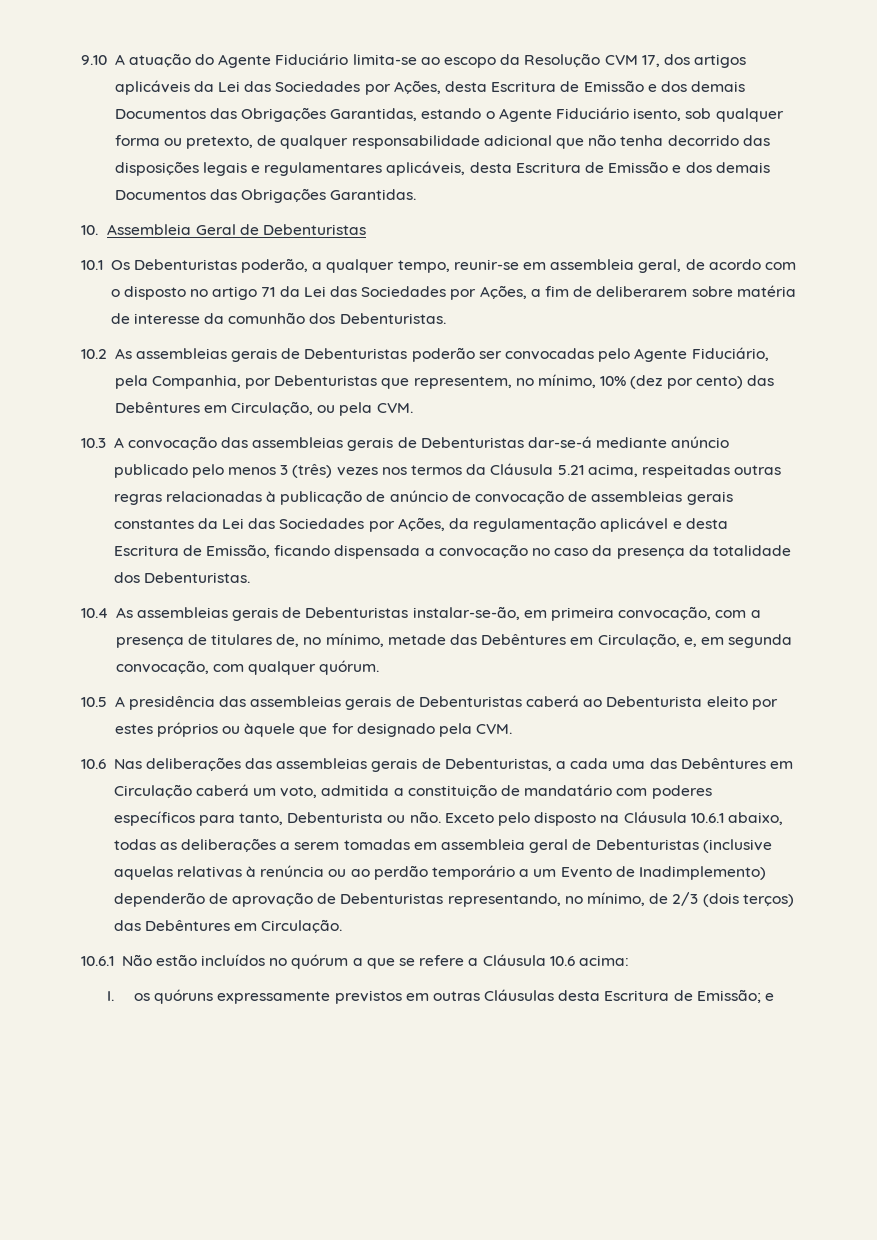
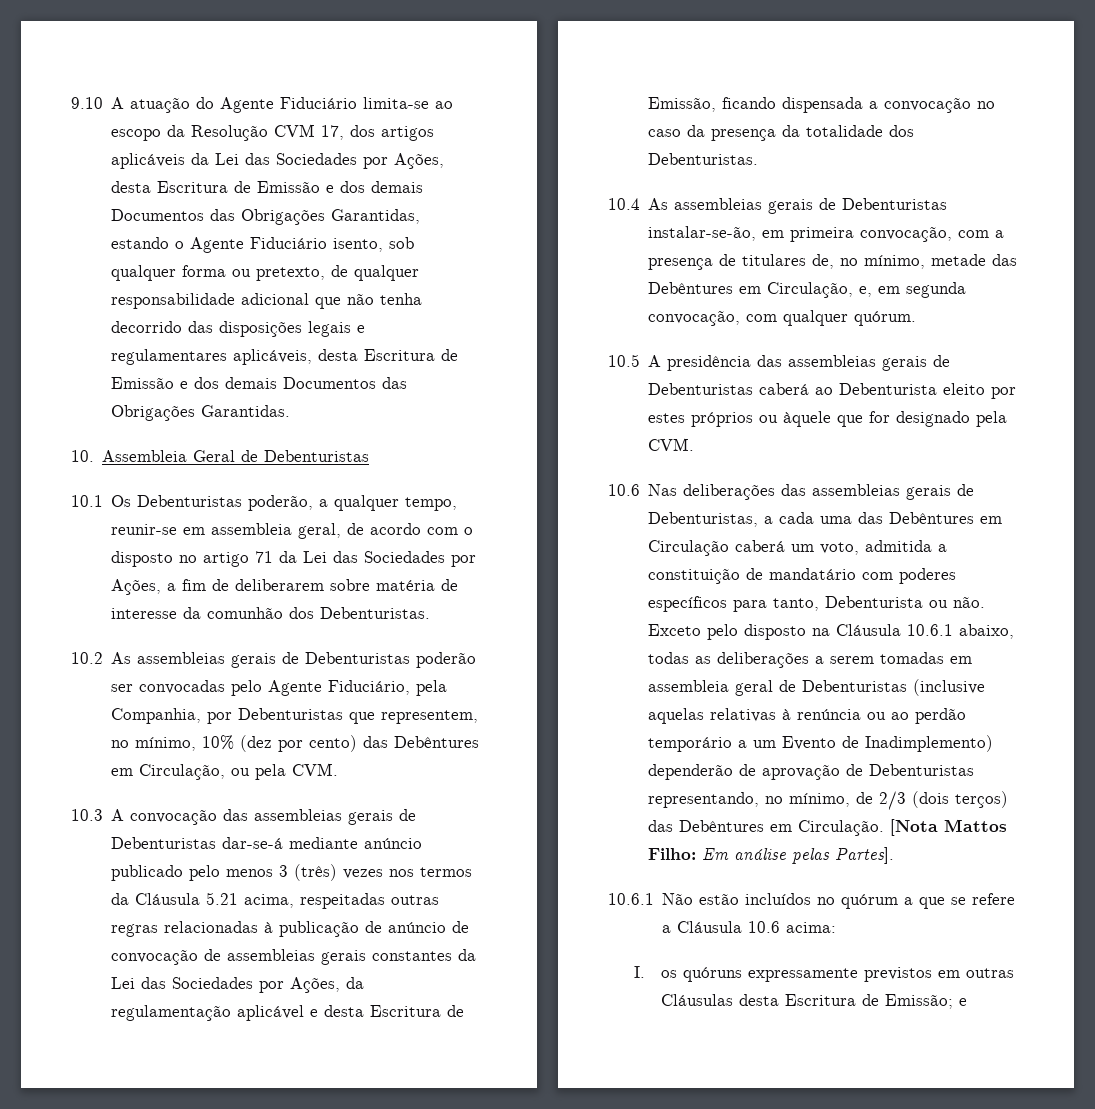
+ [Nota Mattos Filho: Em análise pelas Partes].

